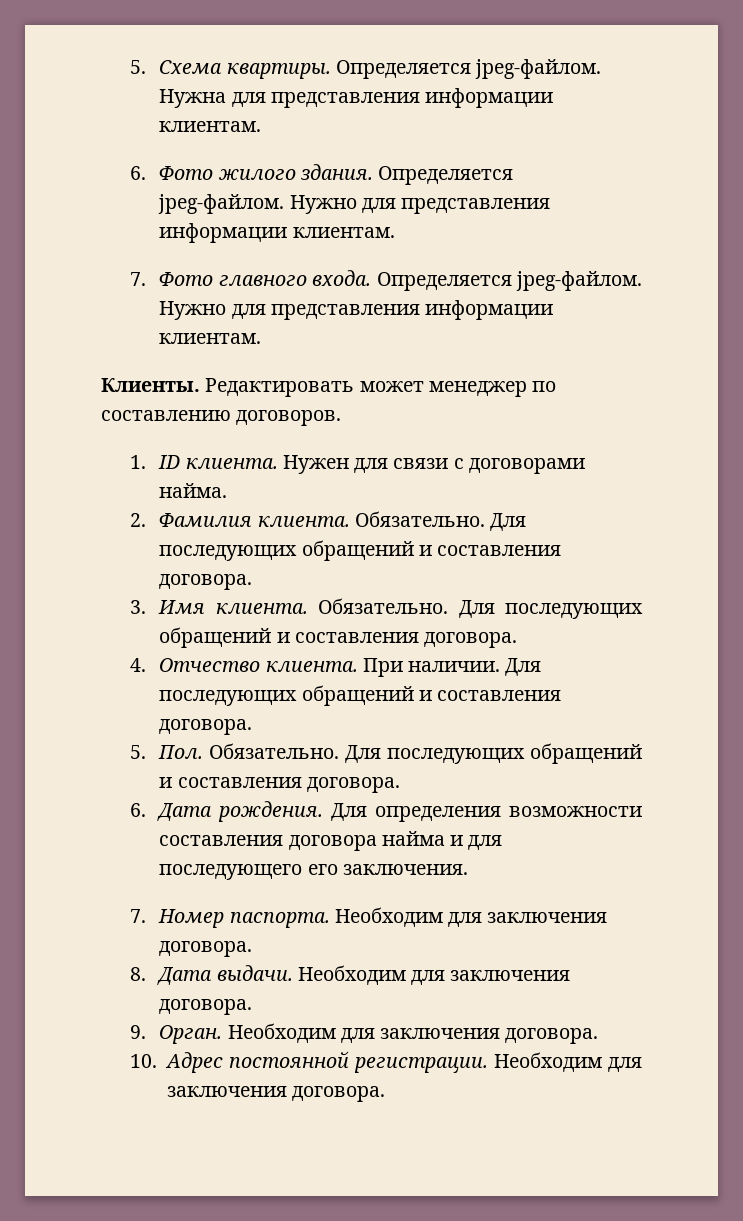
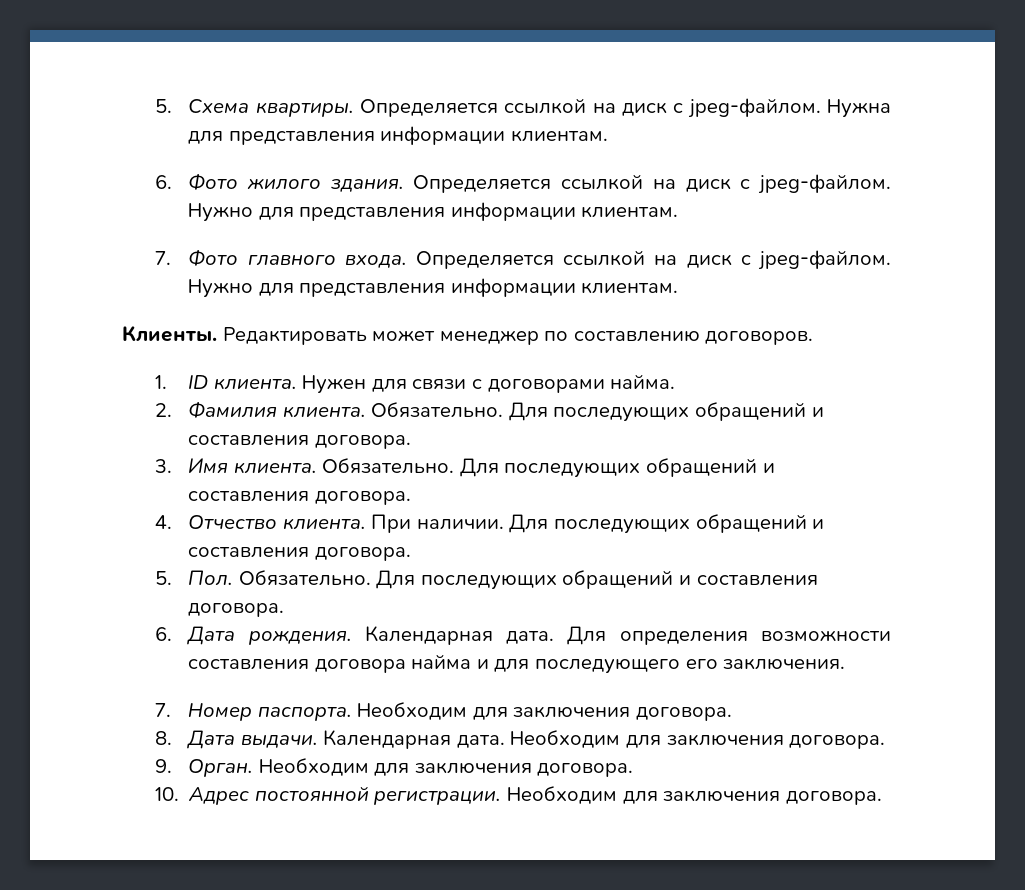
- 5. Схема квартиры. Определяется jpeg-файлом.
+ 5. Схема квартиры. Определяется ссылкой на диск с jpeg-файлом.
- 6. Фото жилого здания. Определяется jpeg-файлом.
+ 6. Фото жилого здания. Определяется ссылкой на диск с jpeg-файлом.
- 7. Фото главного входа. Определяется jpeg-файлом.
+ 7. Фото главного входа. Определяется ссылкой на диск с jpeg-файлом.
- 6. Дата рождения.
+ 6. Дата рождения. Календарная дата.
- 8. Дата выдачи.
+ 8. Дата выдачи. Календарная дата.

